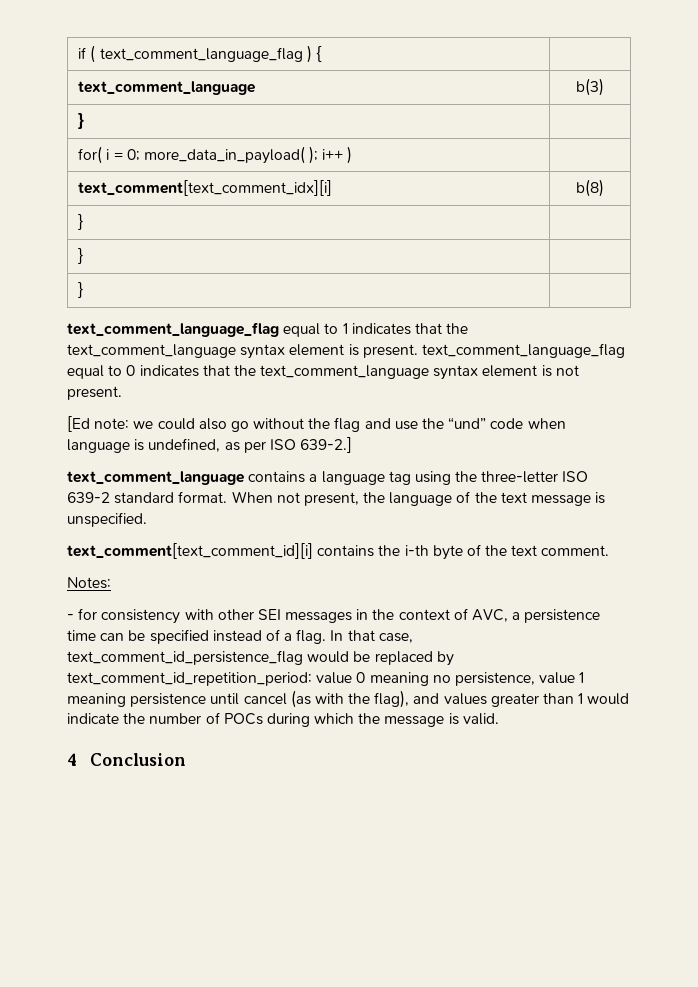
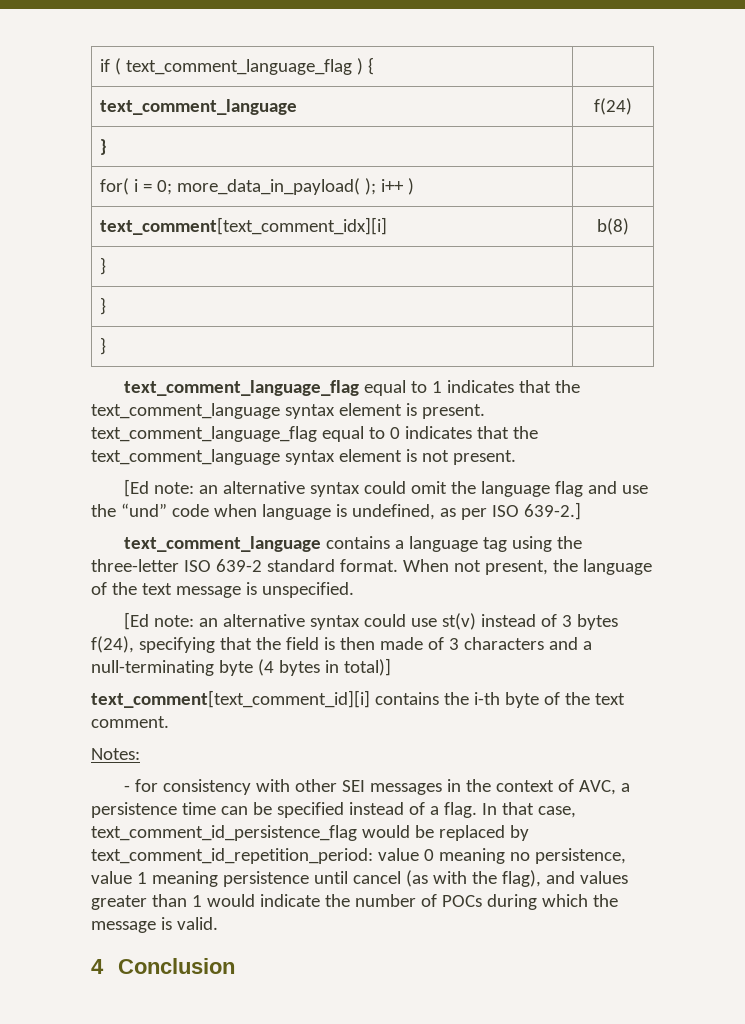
- text_comment_language | b(3)
+ text_comment_language | f(24)
- [Ed note: we could also go without the flag and use the “und” code when language is undefined, as per ISO 639-2.]
+ [Ed note: an alternative syntax could omit the language flag and use the “und” code when language is undefined, as per ISO 639-2.]
+ [Ed note: an alternative syntax could use st(v) instead of 3 bytes f(24), specifying that the field is then made of 3 characters and a null-terminating byte (4 bytes in total)]

